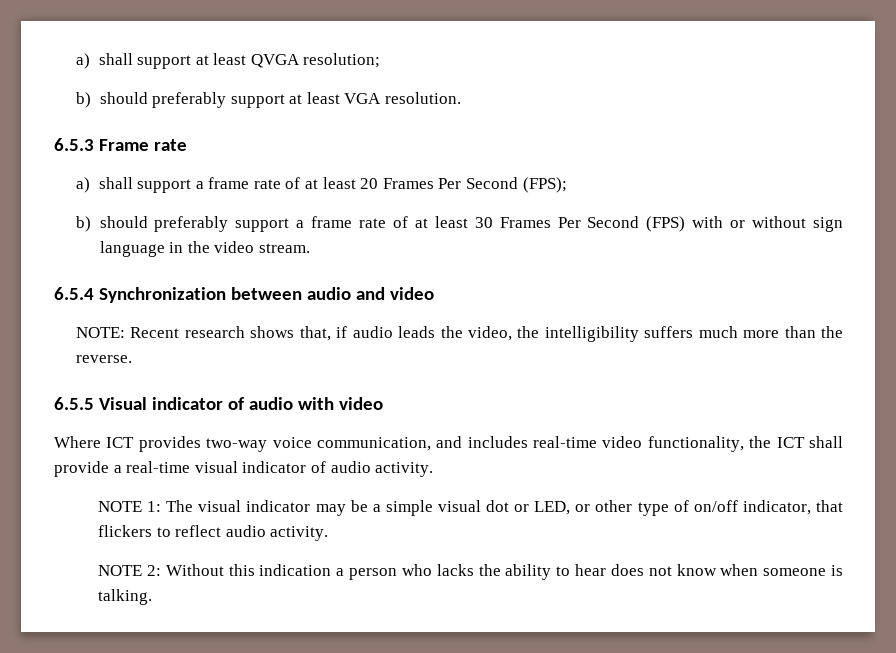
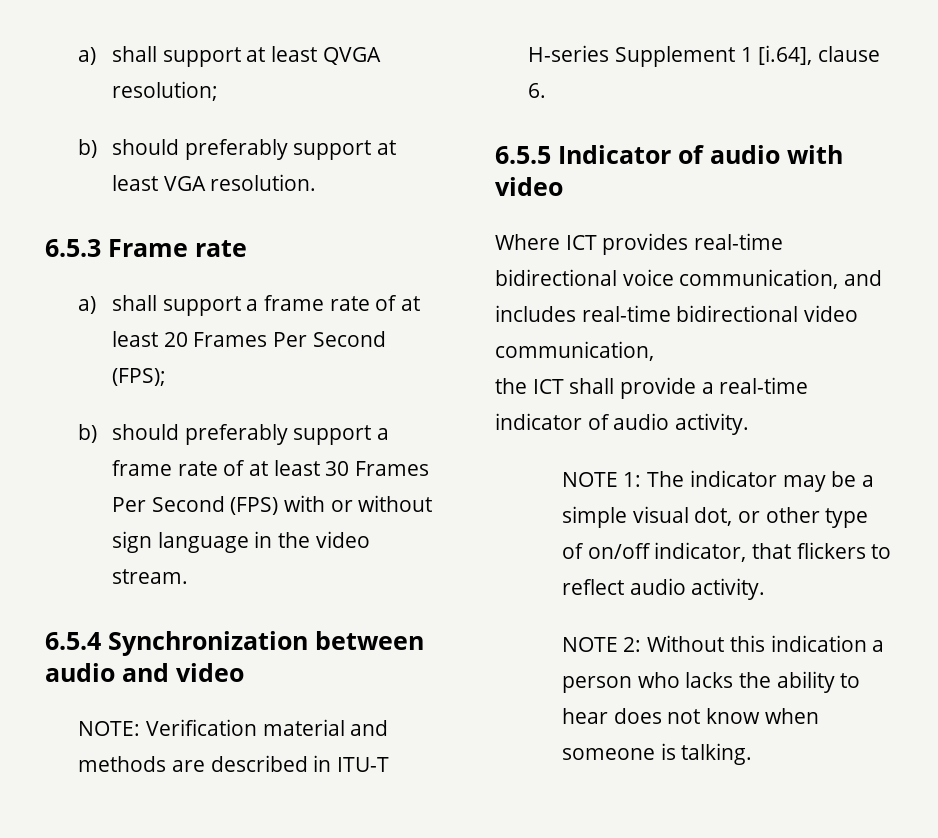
- NOTE: Recent research shows that, if audio leads the video, the intelligibility suffers much more than the reverse.
+ NOTE: Verification material and methods are described in ITU-T H-series Supplement 1 [i.64], clause 6.
- 6.5.5 Visual indicator of audio with video
+ 6.5.5 Indicator of audio with video
- Where ICT provides two-way voice communication, and includes real-time video functionality, the ICT shall provide a real-time visual indicator of audio activity.
+ Where ICT provides real-time bidirectional voice communication, and includes real-time bidirectional video communication,
+ the ICT shall provide a real-time indicator of audio activity.
- NOTE 1: The visual indicator may be a simple visual dot or LED, or other type of on/off indicator, that flickers to reflect audio activity.
+ NOTE 1: The indicator may be a simple visual dot, or other type of on/off indicator, that flickers to reflect audio activity.

